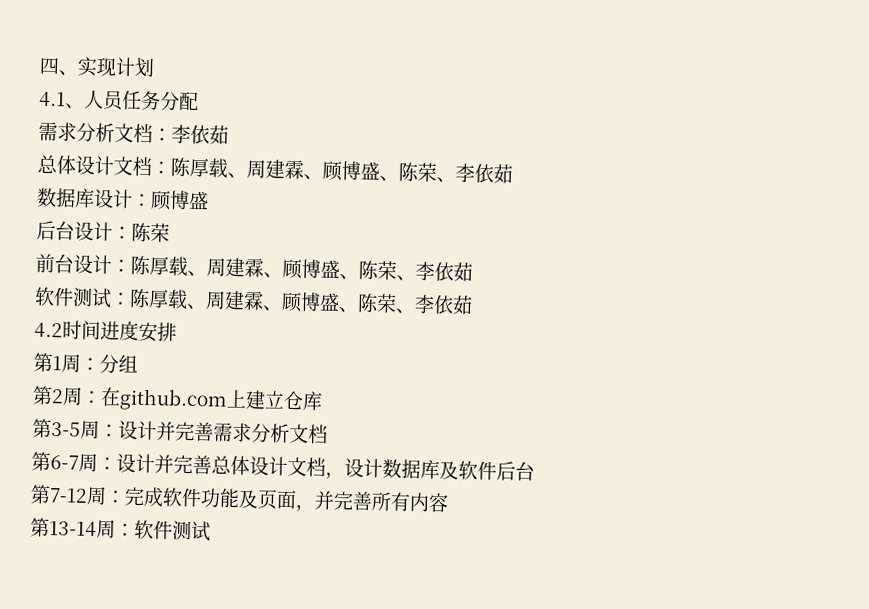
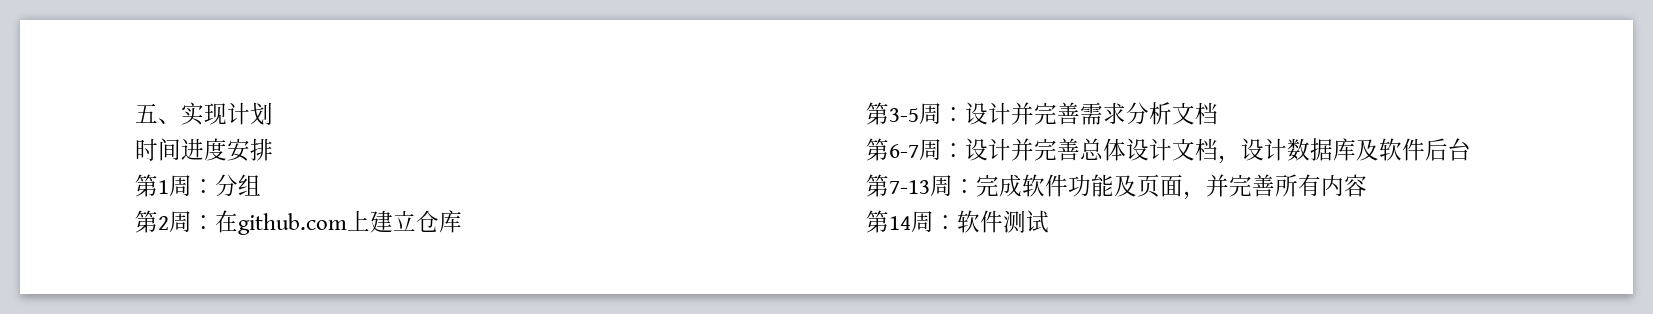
- 四、实现计划
+ 五、实现计划
- 4.1、人员任务分配
- 需求分析文档：李依茹
- 总体设计文档：陈厚载、周建霖、顾博盛、陈荣、李依茹
- 数据库设计：顾博盛
- 后台设计：陈荣
- 前台设计：陈厚载、周建霖、顾博盛、陈荣、李依茹
- 软件测试：陈厚载、周建霖、顾博盛、陈荣、李依茹
- 4.2时间进度安排
+ 时间进度安排
- 第7-12周：完成软件功能及页面，并完善所有内容
+ 第7-13周：完成软件功能及页面，并完善所有内容
- 第13-14周：软件测试
+ 第14周：软件测试

